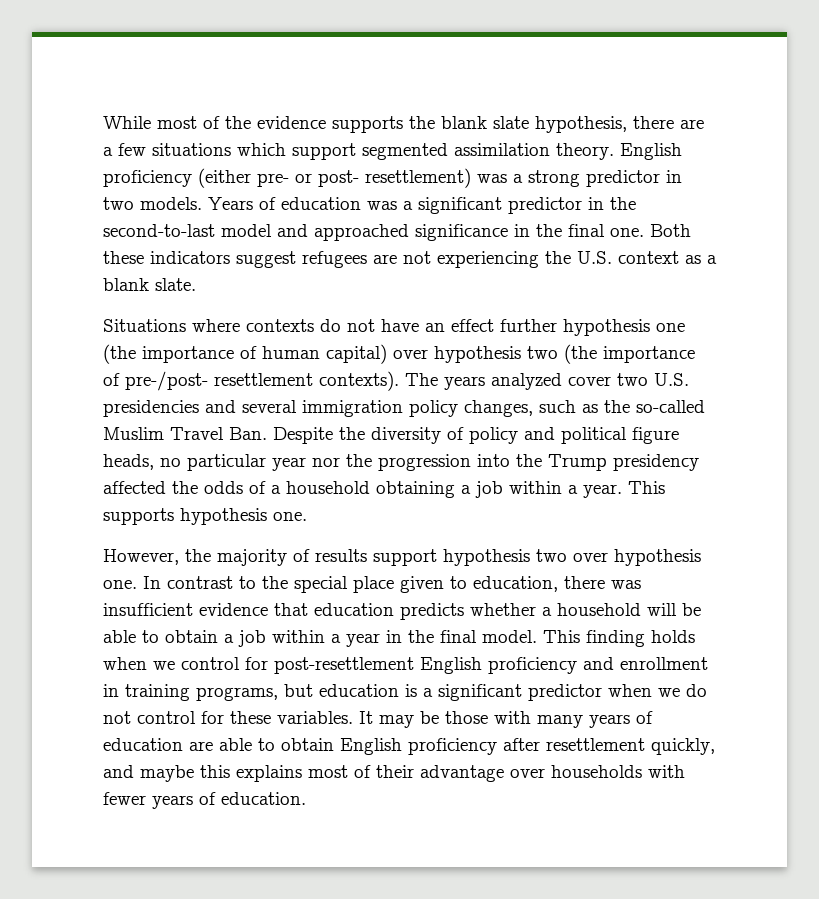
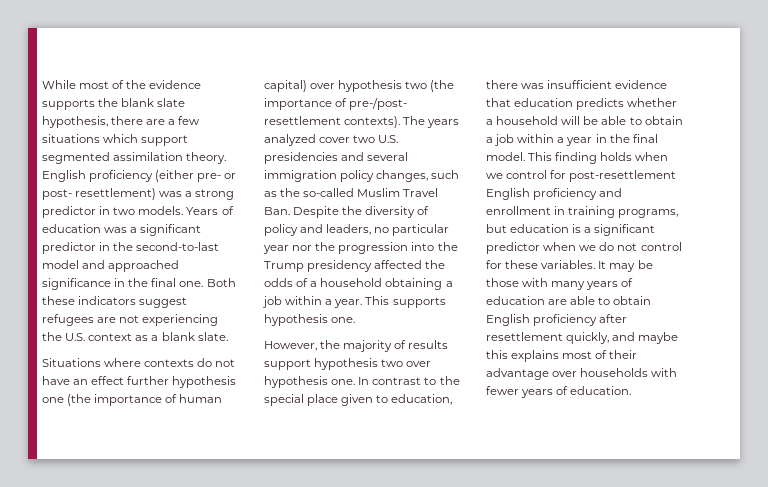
- The years analyzed cover two U.S. presidencies and several immigration policy changes, such as the so-called Muslim Travel Ban. Despite the diversity of policy and political figure heads, no particular year nor the progression into the Trump presidency affected the odds of a household obtaining a job within a year.
+ The years analyzed cover two U.S. presidencies and several immigration policy changes, such as the so-called Muslim Travel Ban. Despite the diversity of policy and leaders, no particular year nor the progression into the Trump presidency affected the odds of a household obtaining a job within a year.

